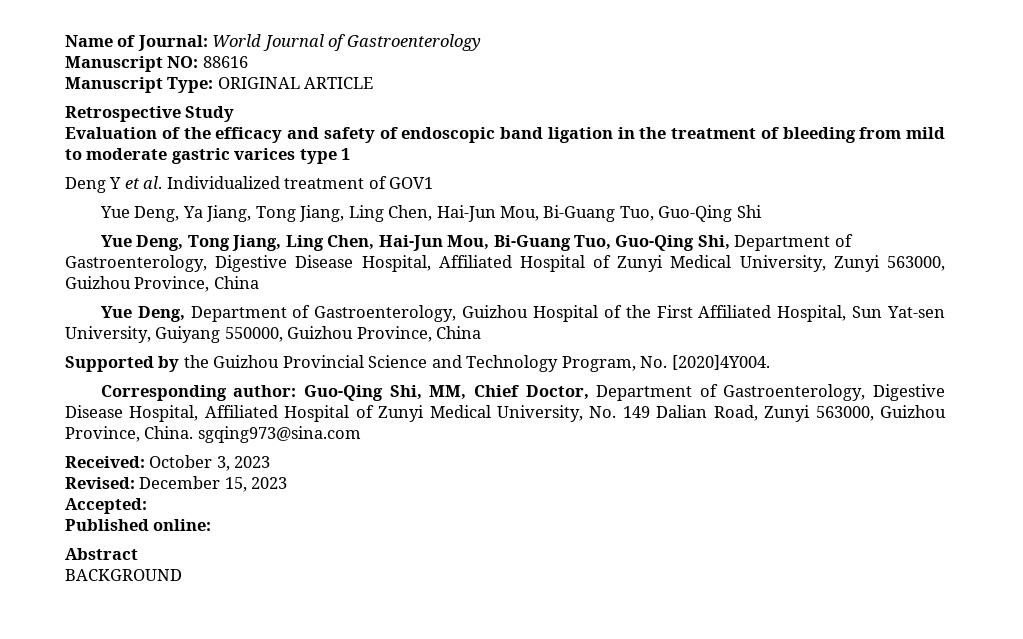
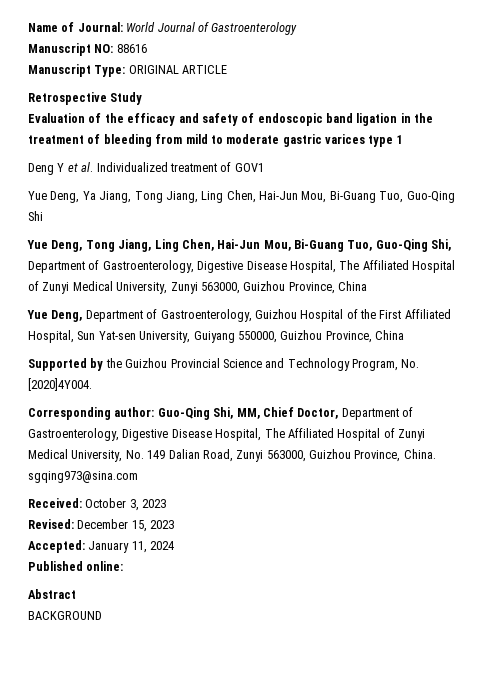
- Yue Deng, Tong Jiang, Ling Chen, Hai-Jun Mou, Bi-Guang Tuo, Guo-Qing Shi, Department of Gastroenterology, Digestive Disease Hospital, Affiliated Hospital of Zunyi Medical University, Zunyi 563000, Guizhou Province, China
+ Yue Deng, Tong Jiang, Ling Chen, Hai-Jun Mou, Bi-Guang Tuo, Guo-Qing Shi, Department of Gastroenterology, Digestive Disease Hospital, The Affiliated Hospital of Zunyi Medical University, Zunyi 563000, Guizhou Province, China
- Corresponding author: Guo-Qing Shi, MM, Chief Doctor, Department of Gastroenterology, Digestive Disease Hospital, Affiliated Hospital of Zunyi Medical University, No. 149 Dalian Road, Zunyi 563000, Guizhou Province, China. sgqing973@sina.com
+ Corresponding author: Guo-Qing Shi, MM, Chief Doctor, Department of Gastroenterology, Digestive Disease Hospital, The Affiliated Hospital of Zunyi Medical University, No. 149 Dalian Road, Zunyi 563000, Guizhou Province, China. sgqing973@sina.com
- Accepted:
+ Accepted: January 11, 2024

